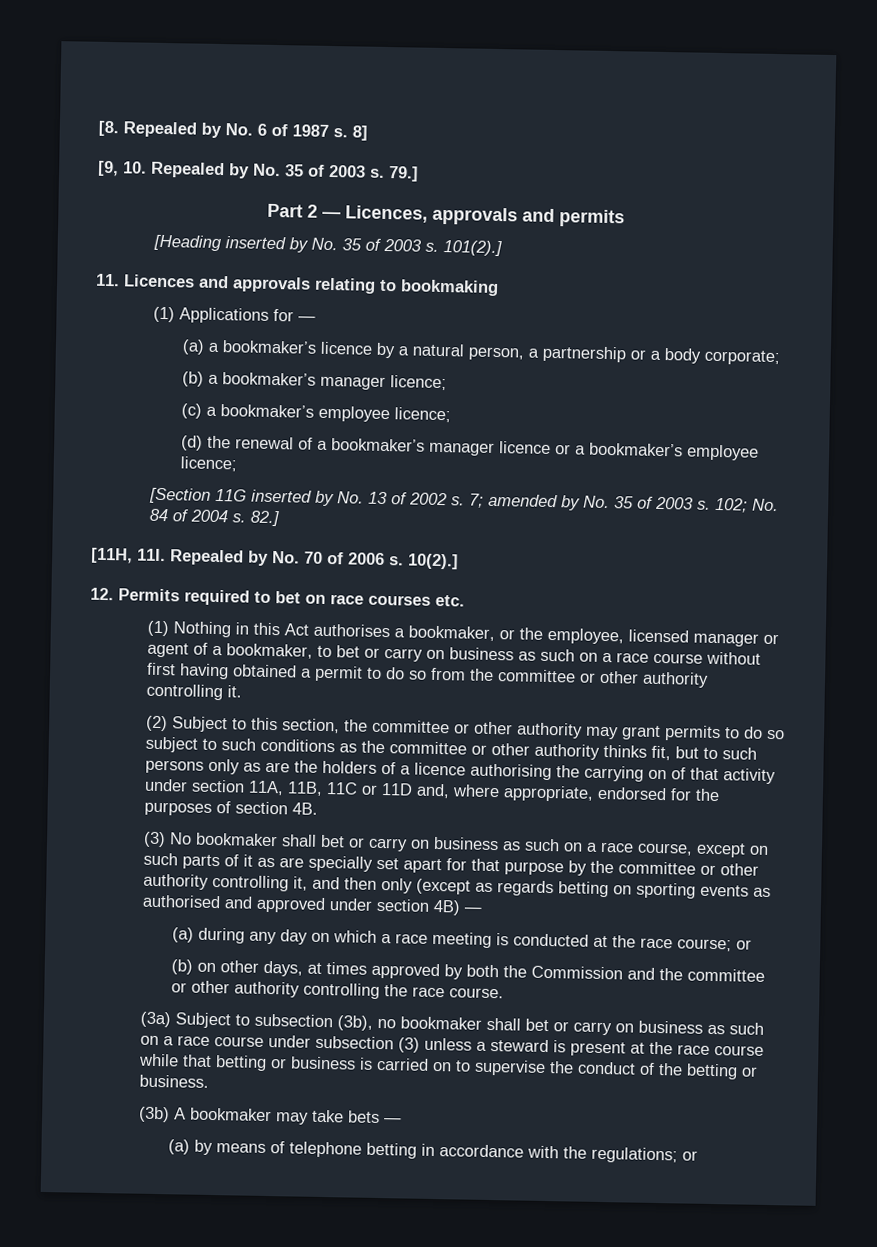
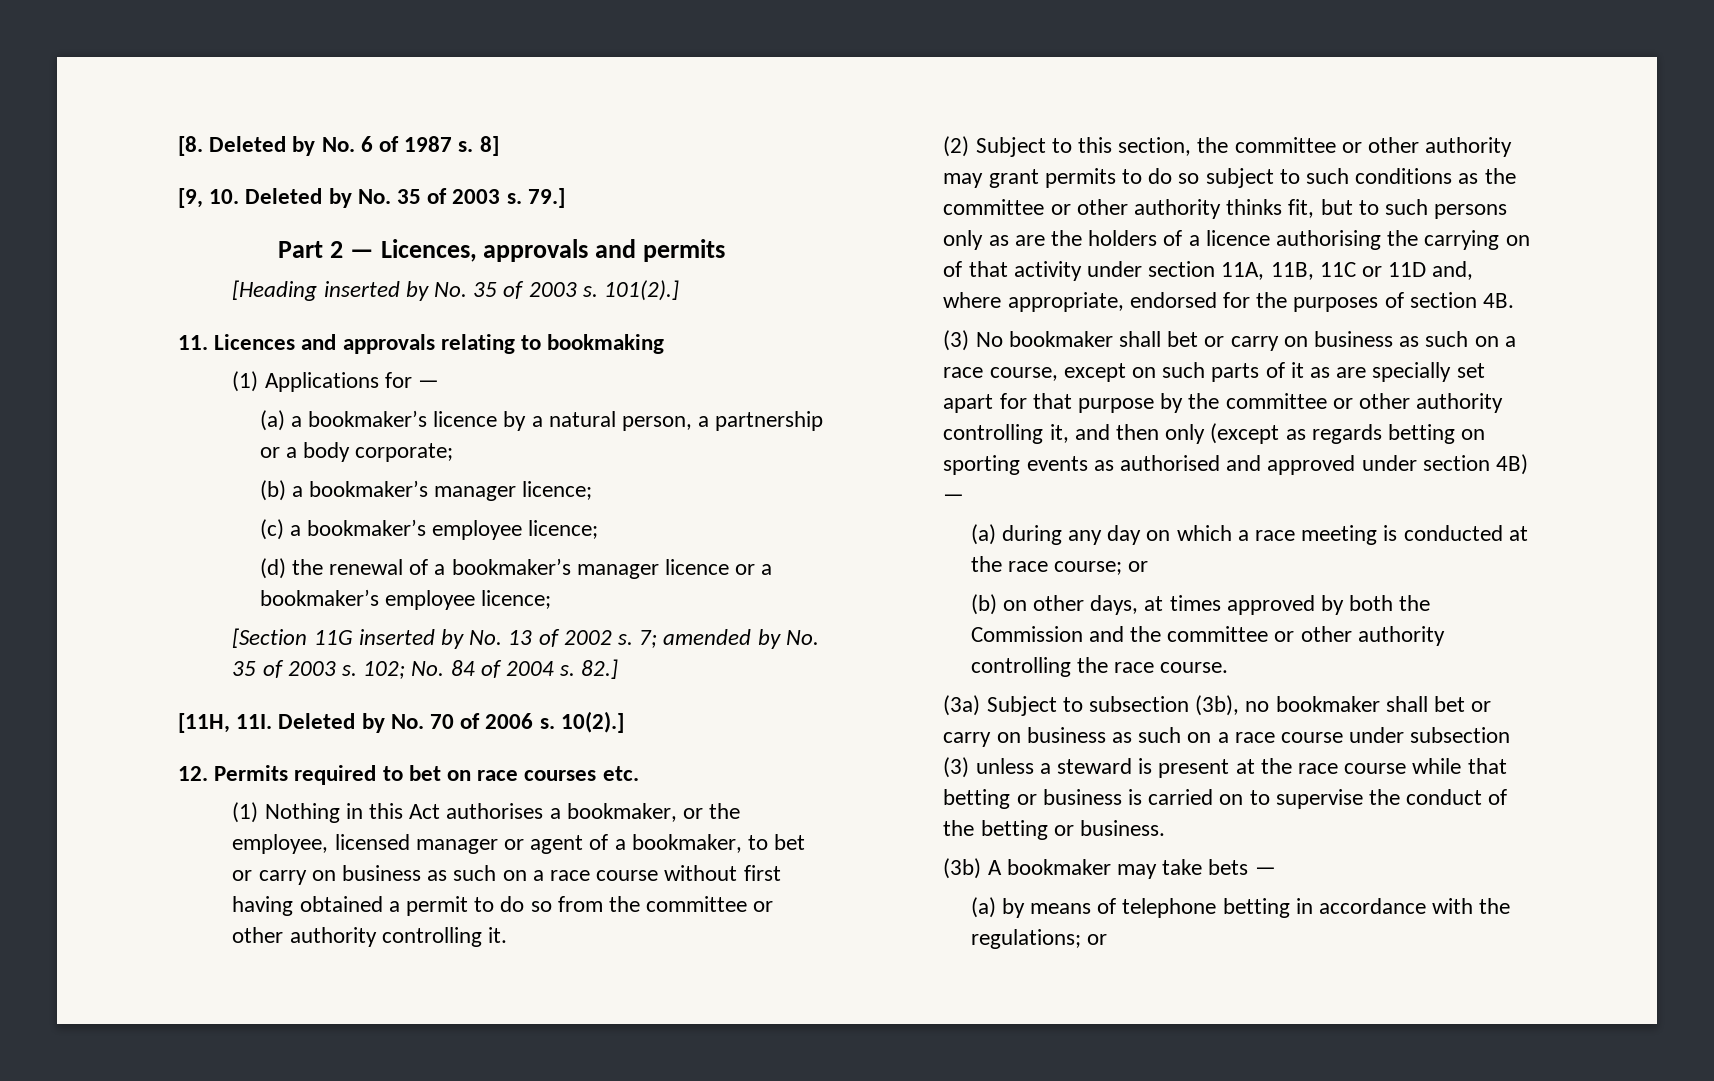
- [8. Repealed by No. 6 of 1987 s.
+ [8. Deleted by No. 6 of 1987 s.
- [9, 10. Repealed by No. 35 of 2003 s.
+ [9, 10. Deleted by No. 35 of 2003 s.
- Repealed by No. 70 of 2006 s.
+ Deleted by No. 70 of 2006 s.

